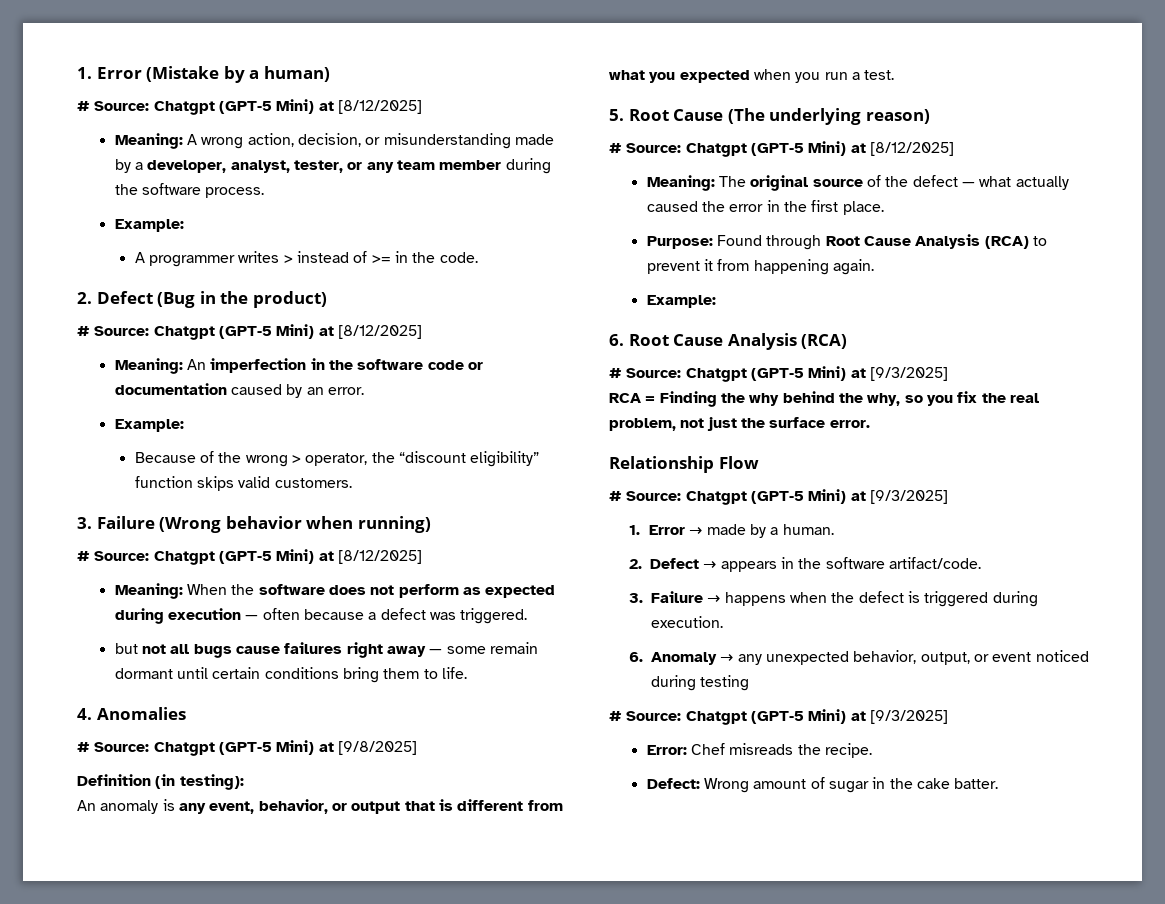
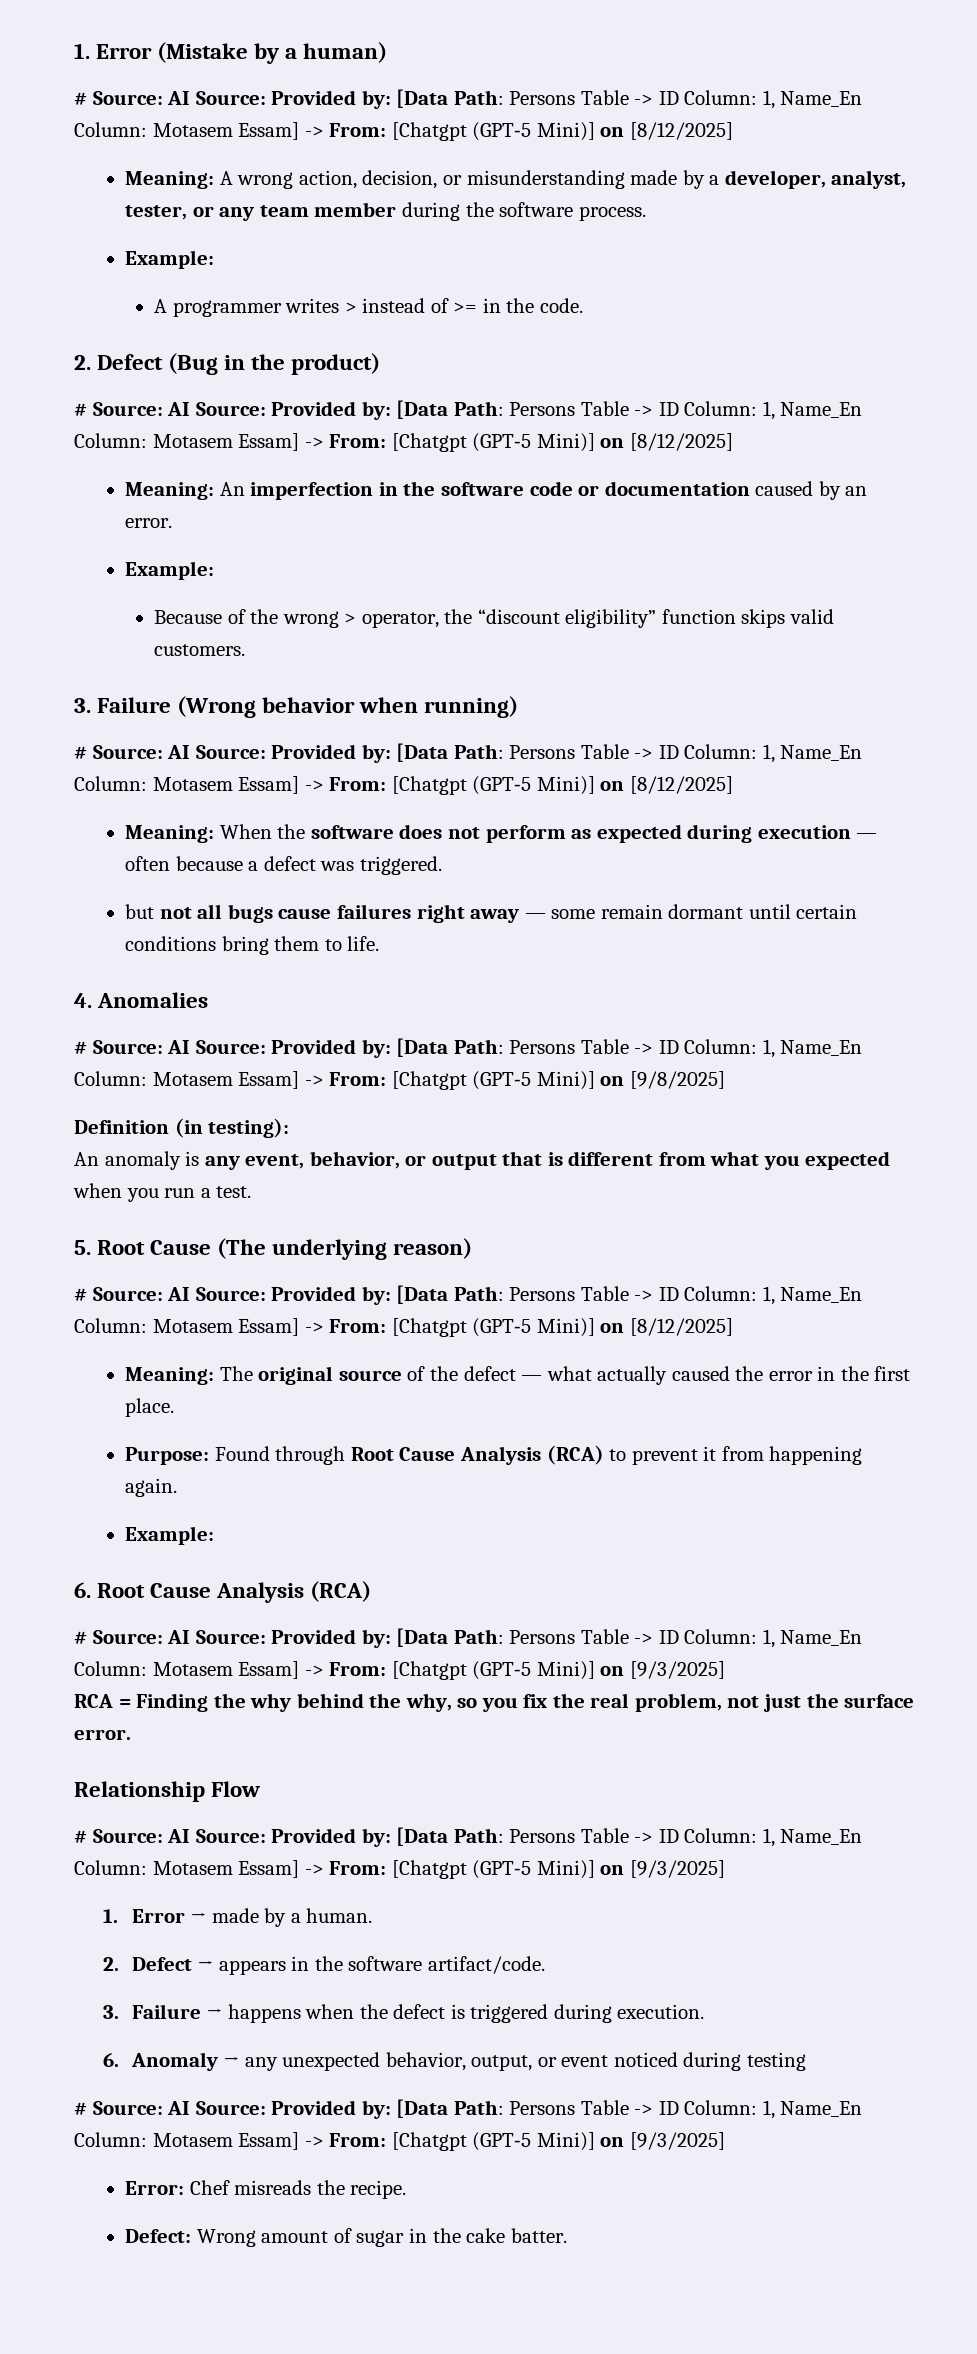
  1. Error (Mistake by a human)
- # Source: Chatgpt (GPT‑5 Mini) at [8/12/2025]
+ # Source: AI Source: Provided by: [Data Path: Persons Table -> ID Column: 1, Name_En Column: Motasem Essam] -> From: [Chatgpt (GPT‑5 Mini)] on [8/12/2025]
  2. Defect (Bug in the product)
- # Source: Chatgpt (GPT‑5 Mini) at [8/12/2025]
+ # Source: AI Source: Provided by: [Data Path: Persons Table -> ID Column: 1, Name_En Column: Motasem Essam] -> From: [Chatgpt (GPT‑5 Mini)] on [8/12/2025]
  3. Failure (Wrong behavior when running)
- # Source: Chatgpt (GPT‑5 Mini) at [8/12/2025]
+ # Source: AI Source: Provided by: [Data Path: Persons Table -> ID Column: 1, Name_En Column: Motasem Essam] -> From: [Chatgpt (GPT‑5 Mini)] on [8/12/2025]
- # Source: Chatgpt (GPT‑5 Mini) at [9/8/2025]
+ # Source: AI Source: Provided by: [Data Path: Persons Table -> ID Column: 1, Name_En Column: Motasem Essam] -> From: [Chatgpt (GPT‑5 Mini)] on [9/8/2025]
  5. Root Cause (The underlying reason)
- # Source: Chatgpt (GPT‑5 Mini) at [8/12/2025]
+ # Source: AI Source: Provided by: [Data Path: Persons Table -> ID Column: 1, Name_En Column: Motasem Essam] -> From: [Chatgpt (GPT‑5 Mini)] on [8/12/2025]
  6. Root Cause Analysis (RCA)
- # Source: Chatgpt (GPT‑5 Mini) at [9/3/2025]
+ # Source: AI Source: Provided by: [Data Path: Persons Table -> ID Column: 1, Name_En Column: Motasem Essam] -> From: [Chatgpt (GPT‑5 Mini)] on [9/3/2025]
  Relationship Flow
- # Source: Chatgpt (GPT‑5 Mini) at [9/3/2025]
+ # Source: AI Source: Provided by: [Data Path: Persons Table -> ID Column: 1, Name_En Column: Motasem Essam] -> From: [Chatgpt (GPT‑5 Mini)] on [9/3/2025]
  6. Anomaly → any unexpected behavior, output, or event noticed during testing
- # Source: Chatgpt (GPT‑5 Mini) at [9/3/2025]
+ # Source: AI Source: Provided by: [Data Path: Persons Table -> ID Column: 1, Name_En Column: Motasem Essam] -> From: [Chatgpt (GPT‑5 Mini)] on [9/3/2025]

